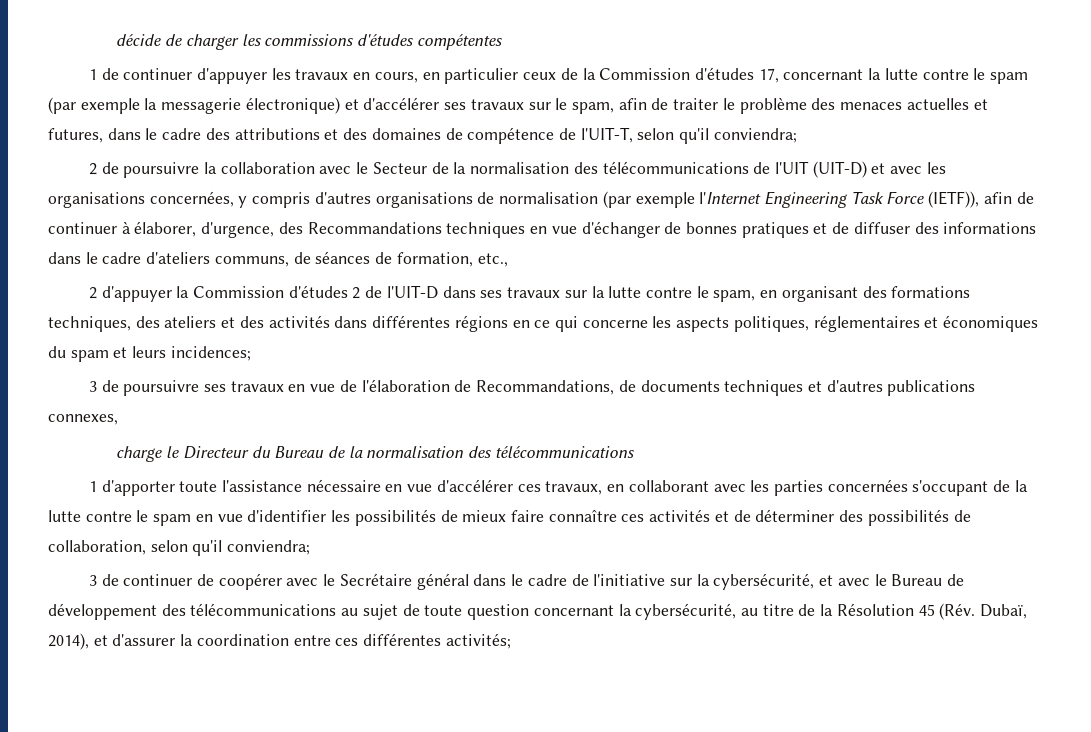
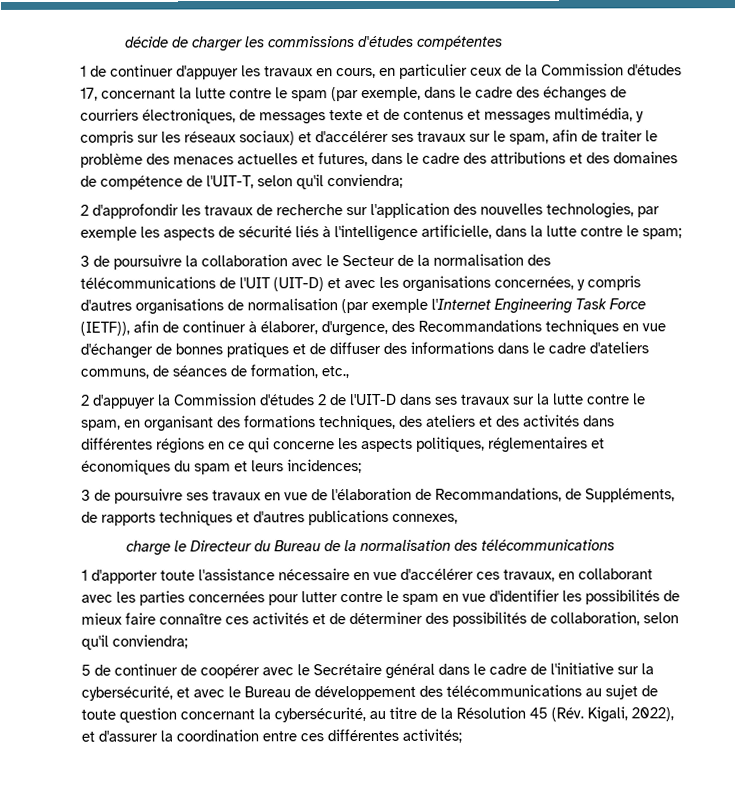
- 1 de continuer d'appuyer les travaux en cours, en particulier ceux de la Commission d'études 17, concernant la lutte contre le spam (par exemple la messagerie électronique) et d'accélérer ses travaux sur le spam, afin de traiter le problème des menaces actuelles et futures, dans le cadre des attributions et des domaines de compétence de l'UIT-T, selon qu'il conviendra;
+ 1 de continuer d'appuyer les travaux en cours, en particulier ceux de la Commission d'études 17, concernant la lutte contre le spam (par exemple, dans le cadre des échanges de courriers électroniques, de messages texte et de contenus et messages multimédia, y compris sur les réseaux sociaux) et d'accélérer ses travaux sur le spam, afin de traiter le problème des menaces actuelles et futures, dans le cadre des attributions et des domaines de compétence de l'UIT-T, selon qu'il conviendra;
- 2 de poursuivre la collaboration avec le Secteur de la normalisation des télécommunications de l'UIT (UIT-D) et avec les organisations concernées, y compris d'autres organisations de normalisation (par exemple l'Internet Engineering Task Force (IETF)), afin de continuer à élaborer, d'urgence, des Recommandations techniques en vue d'échanger de bonnes pratiques et de diffuser des informations dans le cadre d'ateliers communs, de séances de formation, etc.,
+ 2 d'approfondir les travaux de recherche sur l'application des nouvelles technologies, par exemple les aspects de sécurité liés à l'intelligence artificielle, dans la lutte contre le spam;
+ 3 de poursuivre la collaboration avec le Secteur de la normalisation des télécommunications de l'UIT (UIT-D) et avec les organisations concernées, y compris d'autres organisations de normalisation (par exemple l'Internet Engineering Task Force (IETF)), afin de continuer à élaborer, d'urgence, des Recommandations techniques en vue d'échanger de bonnes pratiques et de diffuser des informations dans le cadre d'ateliers communs, de séances de formation, etc.,
- 3 de poursuivre ses travaux en vue de l'élaboration de Recommandations, de documents techniques et d'autres publications connexes,
+ 3 de poursuivre ses travaux en vue de l'élaboration de Recommandations, de Suppléments, de rapports techniques et d'autres publications connexes,
- 1 d'apporter toute l'assistance nécessaire en vue d'accélérer ces travaux, en collaborant avec les parties concernées s'occupant de la lutte contre le spam en vue d'identifier les possibilités de mieux faire connaître ces activités et de déterminer des possibilités de collaboration, selon qu'il conviendra;
+ 1 d'apporter toute l'assistance nécessaire en vue d'accélérer ces travaux, en collaborant avec les parties concernées pour lutter contre le spam en vue d'identifier les possibilités de mieux faire connaître ces activités et de déterminer des possibilités de collaboration, selon qu'il conviendra;
- 3 de continuer de coopérer avec le Secrétaire général dans le cadre de l'initiative sur la cybersécurité, et avec le Bureau de développement des télécommunications au sujet de toute question concernant la cybersécurité, au titre de la Résolution 45 (Rév. Dubaï, 2014), et d'assurer la coordination entre ces différentes activités;
+ 5 de continuer de coopérer avec le Secrétaire général dans le cadre de l'initiative sur la cybersécurité, et avec le Bureau de développement des télécommunications au sujet de toute question concernant la cybersécurité, au titre de la Résolution 45 (Rév. Kigali, 2022), et d'assurer la coordination entre ces différentes activités;

